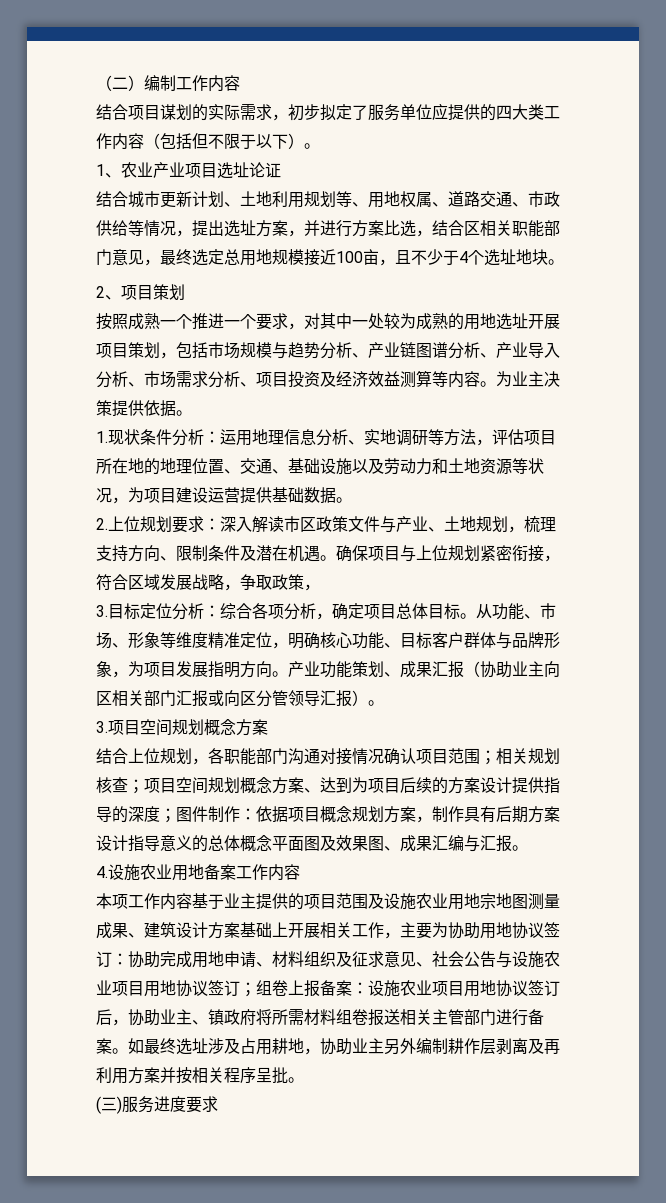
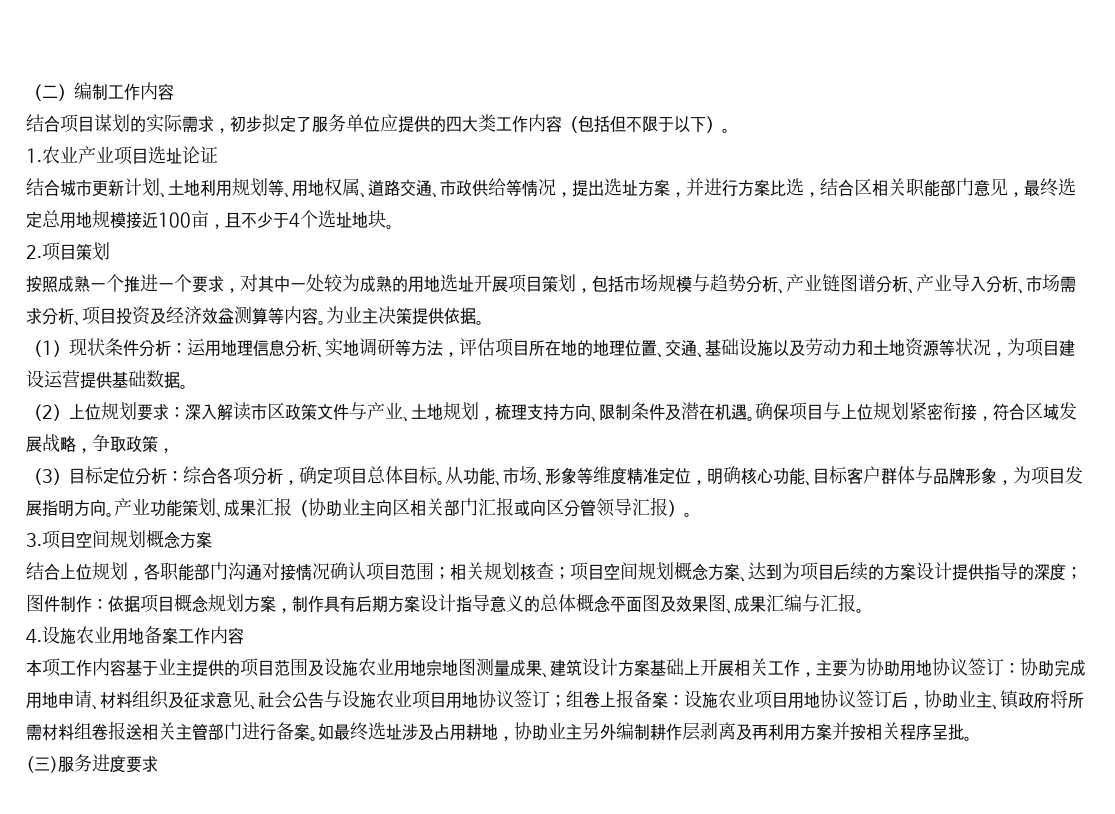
- 1、农业产业项目选址论证
+ 1.农业产业项目选址论证
- 2、项目策划
+ 2.项目策划
- 1.现状条件分析：运用地理信息分析、实地调研等方法，评估项目所在地的地理位置、交通、基础设施以及劳动力和土地资源等状况，为项目建设运营提供基础数据。
+ （1）现状条件分析：运用地理信息分析、实地调研等方法，评估项目所在地的地理位置、交通、基础设施以及劳动力和土地资源等状况，为项目建设运营提供基础数据。
- 2.上位规划要求：深入解读市区政策文件与产业、土地规划，梳理支持方向、限制条件及潜在机遇。
+ （2）上位规划要求：深入解读市区政策文件与产业、土地规划，梳理支持方向、限制条件及潜在机遇。
- 3.目标定位分析：综合各项分析，确定项目总体目标。
+ （3）目标定位分析：综合各项分析，确定项目总体目标。

